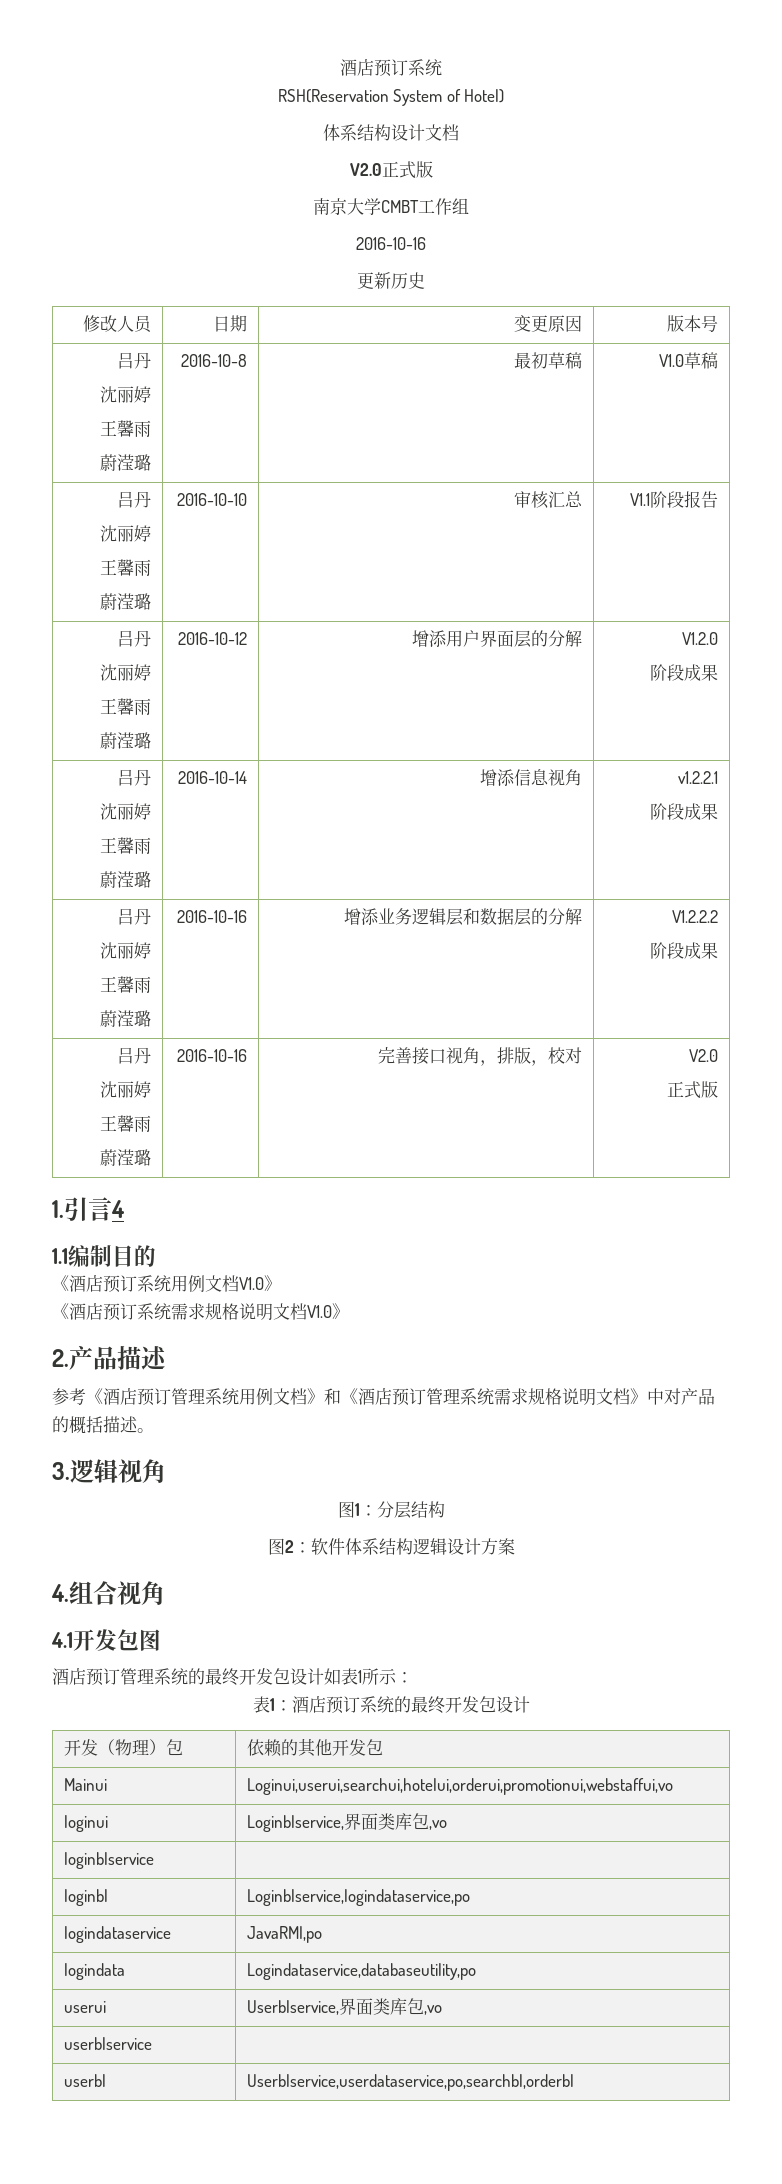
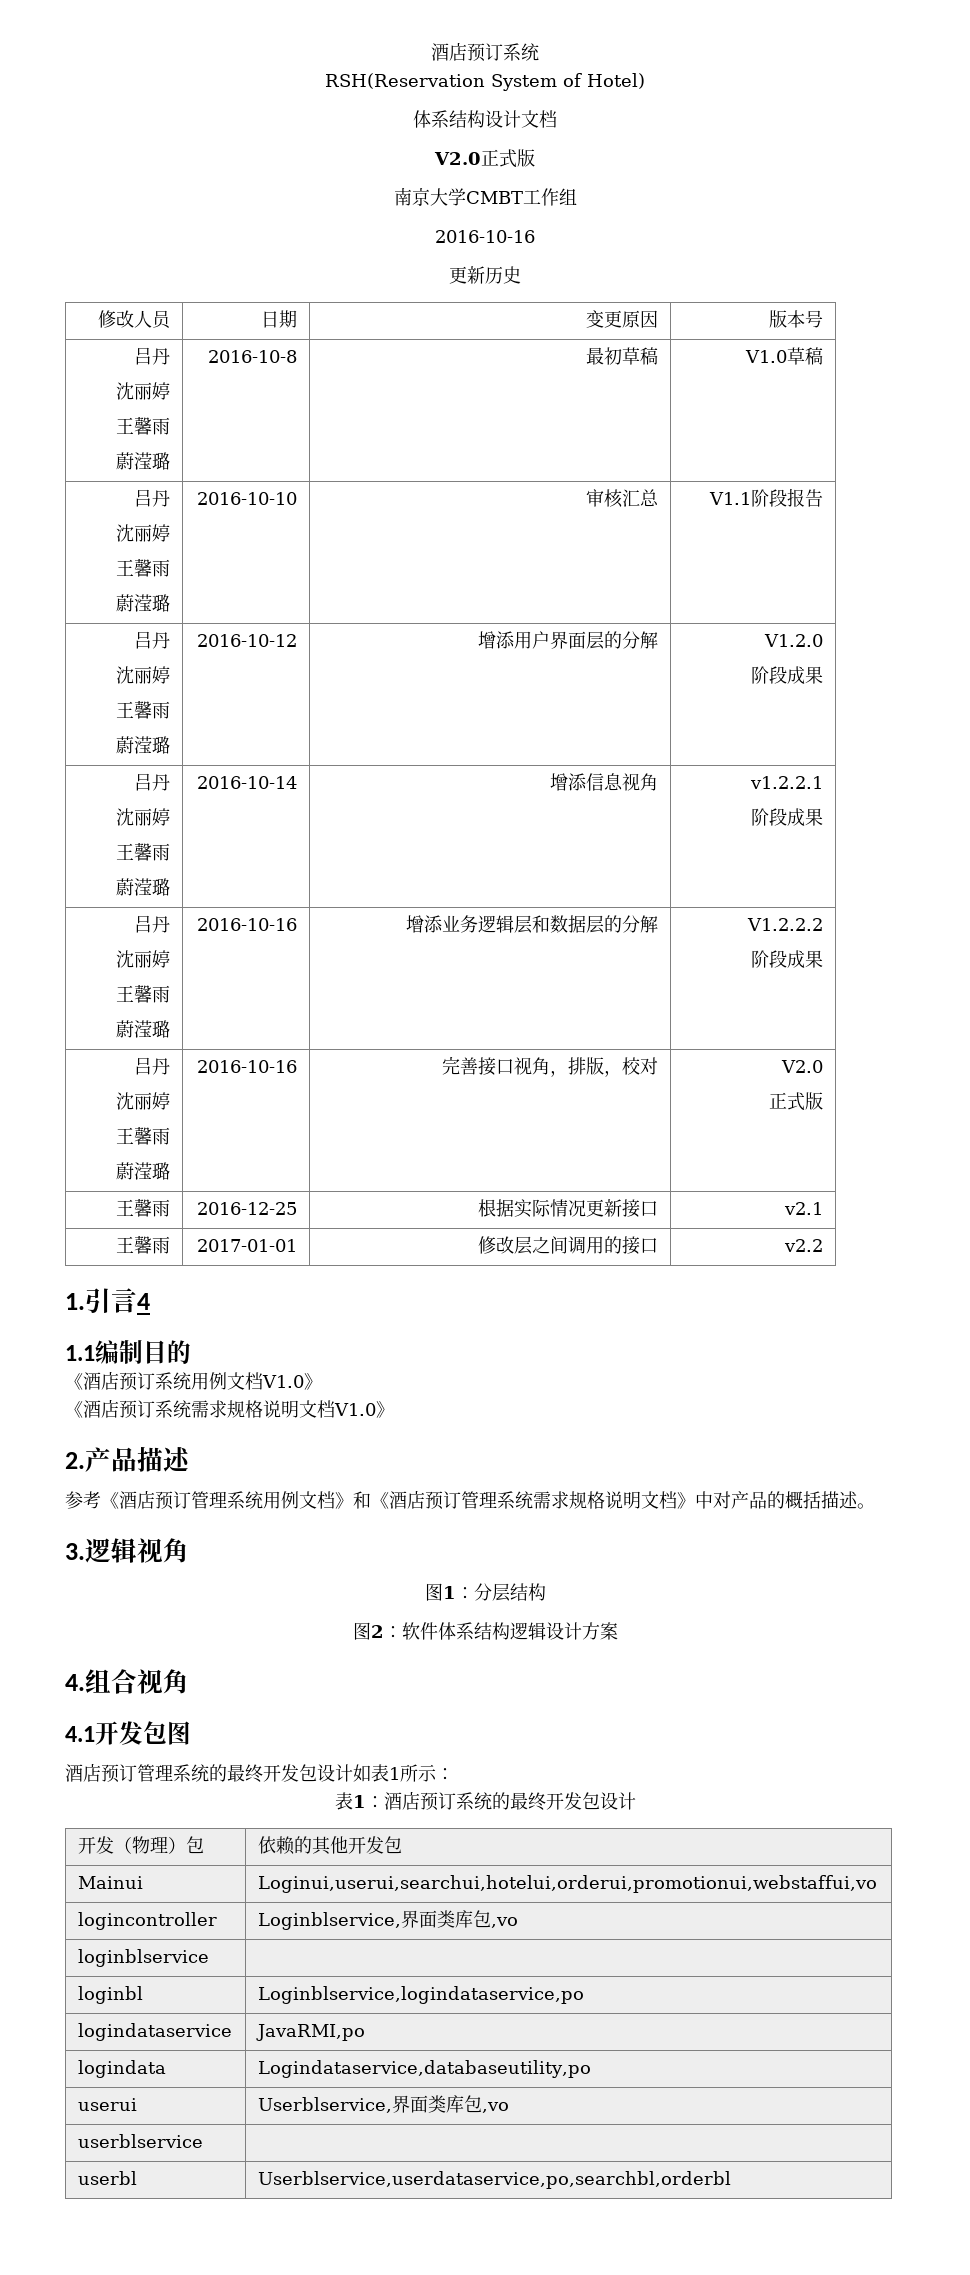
+ 王馨雨 | 2016-12-25 | 根据实际情况更新接口 | v2.1
+ 王馨雨 | 2017-01-01 | 修改层之间调用的接口 | v2.2
- loginui | Loginblservice,界面类库包,vo
+ logincontroller | Loginblservice,界面类库包,vo

